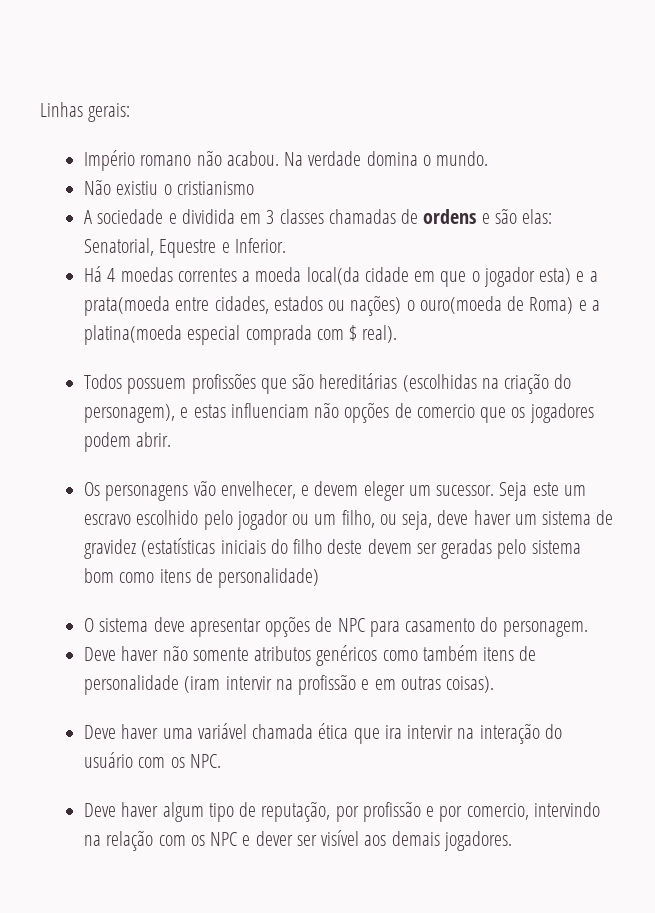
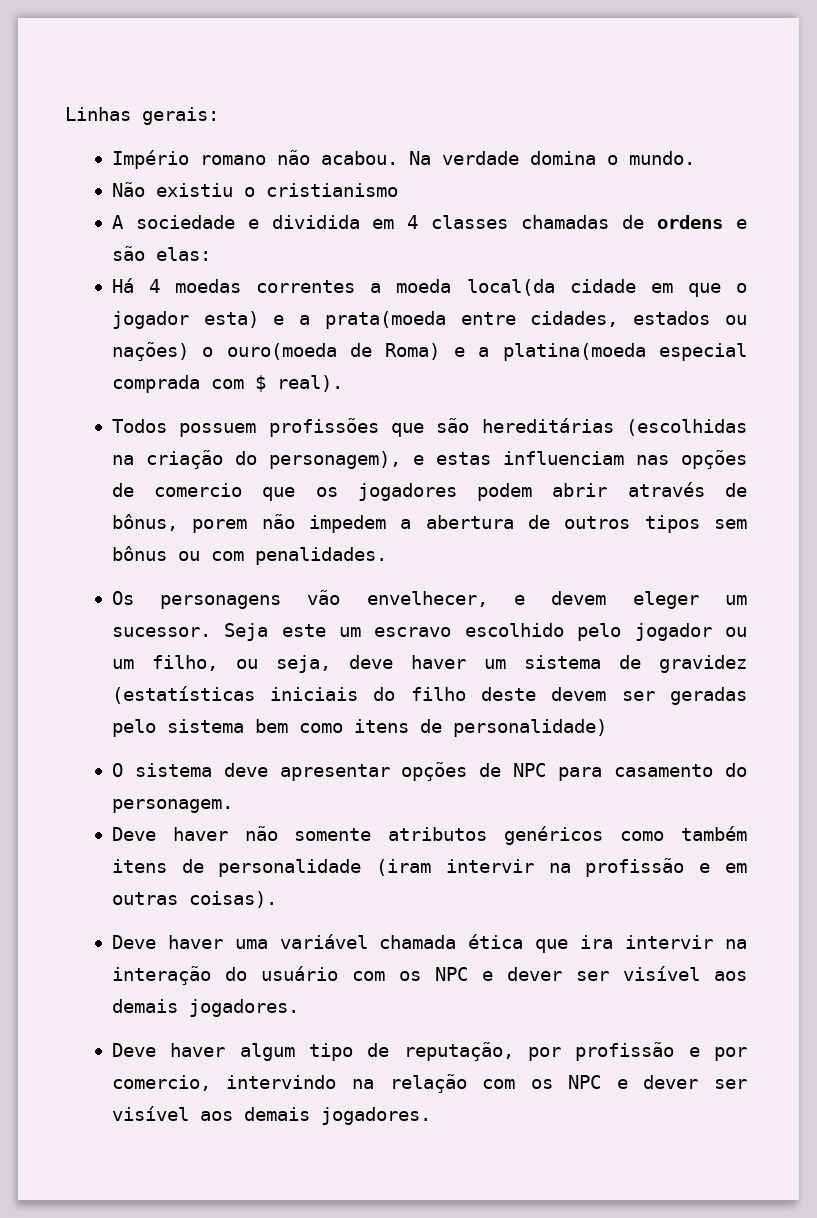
- A sociedade e dividida em 3 classes chamadas de ordens e são elas: Senatorial, Equestre e Inferior.
+ A sociedade e dividida em 4 classes chamadas de ordens e são elas:
- Todos possuem profissões que são hereditárias (escolhidas na criação do personagem), e estas influenciam não opções de comercio que os jogadores podem abrir.
+ Todos possuem profissões que são hereditárias (escolhidas na criação do personagem), e estas influenciam nas opções de comercio que os jogadores podem abrir através de bônus, porem não impedem a abertura de outros tipos sem bônus ou com penalidades.
- Seja este um escravo escolhido pelo jogador ou um filho, ou seja, deve haver um sistema de gravidez (estatísticas iniciais do filho deste devem ser geradas pelo sistema bom como itens de personalidade)
+ Seja este um escravo escolhido pelo jogador ou um filho, ou seja, deve haver um sistema de gravidez (estatísticas iniciais do filho deste devem ser geradas pelo sistema bem como itens de personalidade)
- Deve haver uma variável chamada ética que ira intervir na interação do usuário com os NPC.
+ Deve haver uma variável chamada ética que ira intervir na interação do usuário com os NPC e dever ser visível aos demais jogadores.

